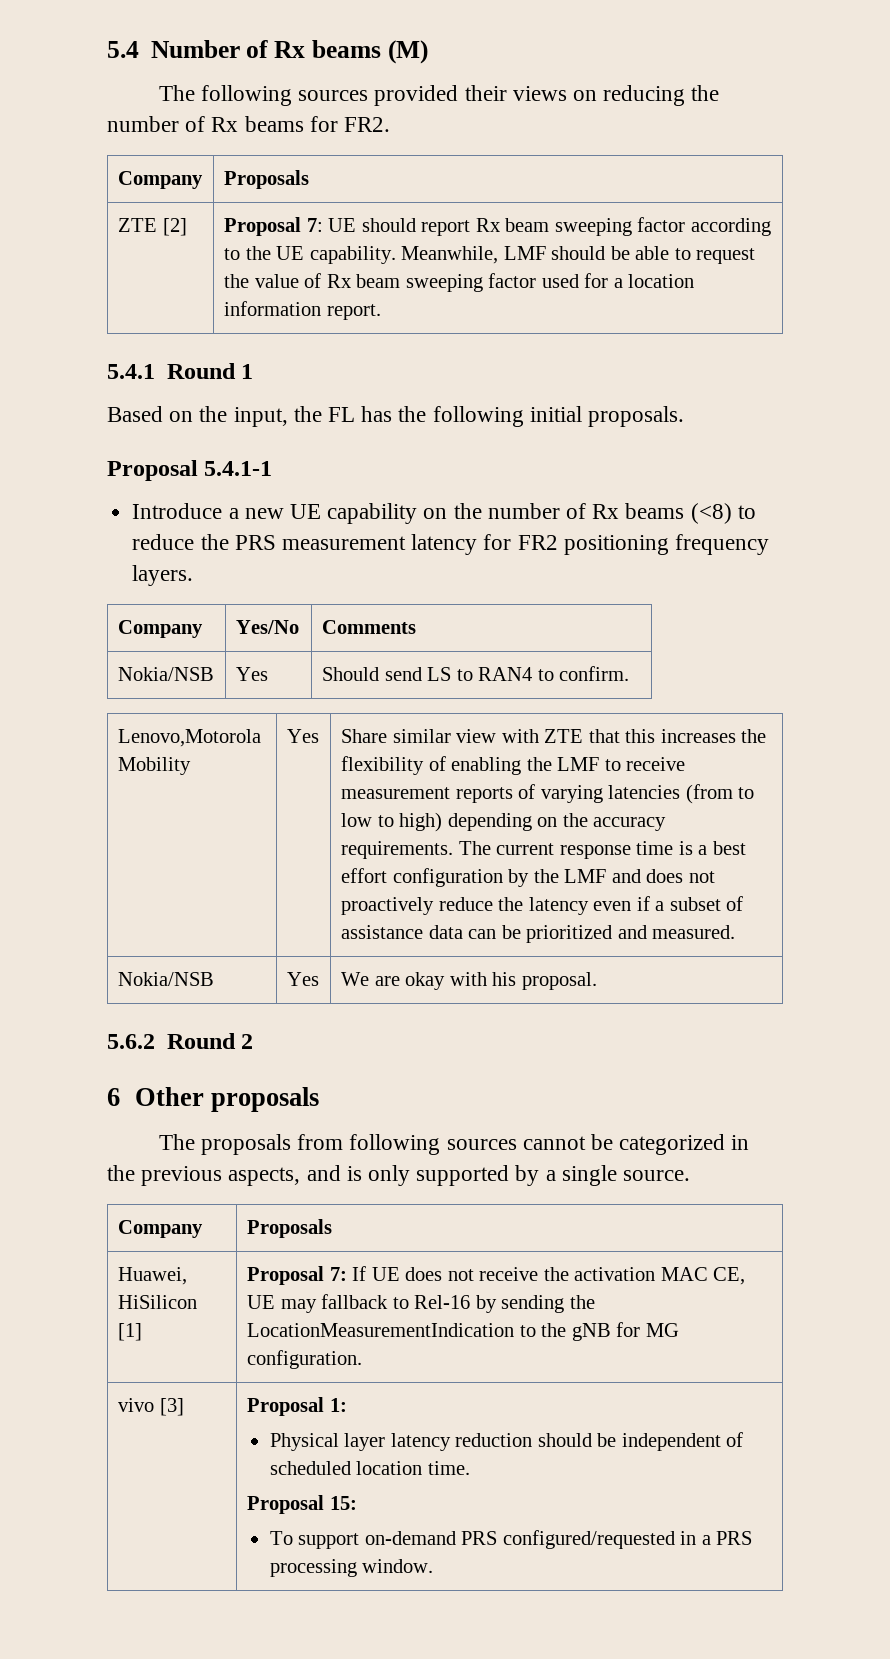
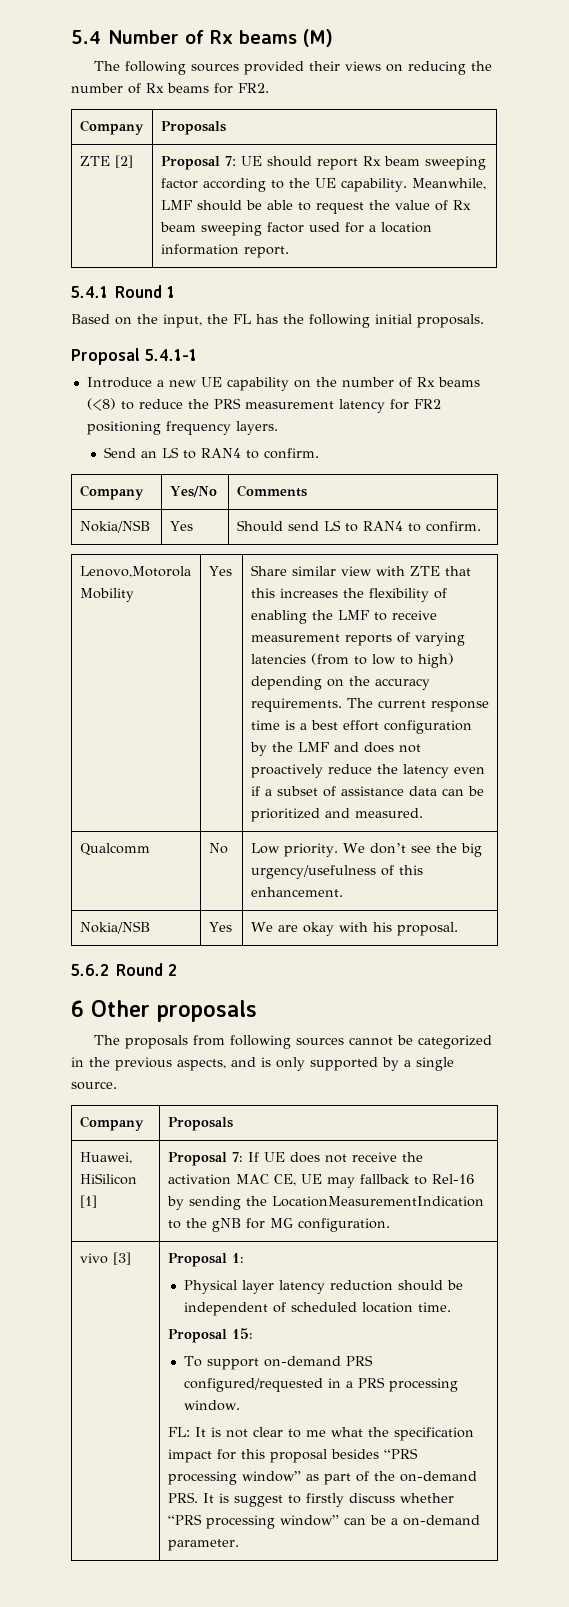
+ Send an LS to RAN4 to confirm.
+ Qualcomm | No | Low priority. We don’t see the big urgency/usefulness of this enhancement.
+ FL: It is not clear to me what the specification impact for this proposal besides “PRS processing window” as part of the on-demand PRS. It is suggest to firstly discuss whether “PRS processing window” can be a on-demand parameter.

